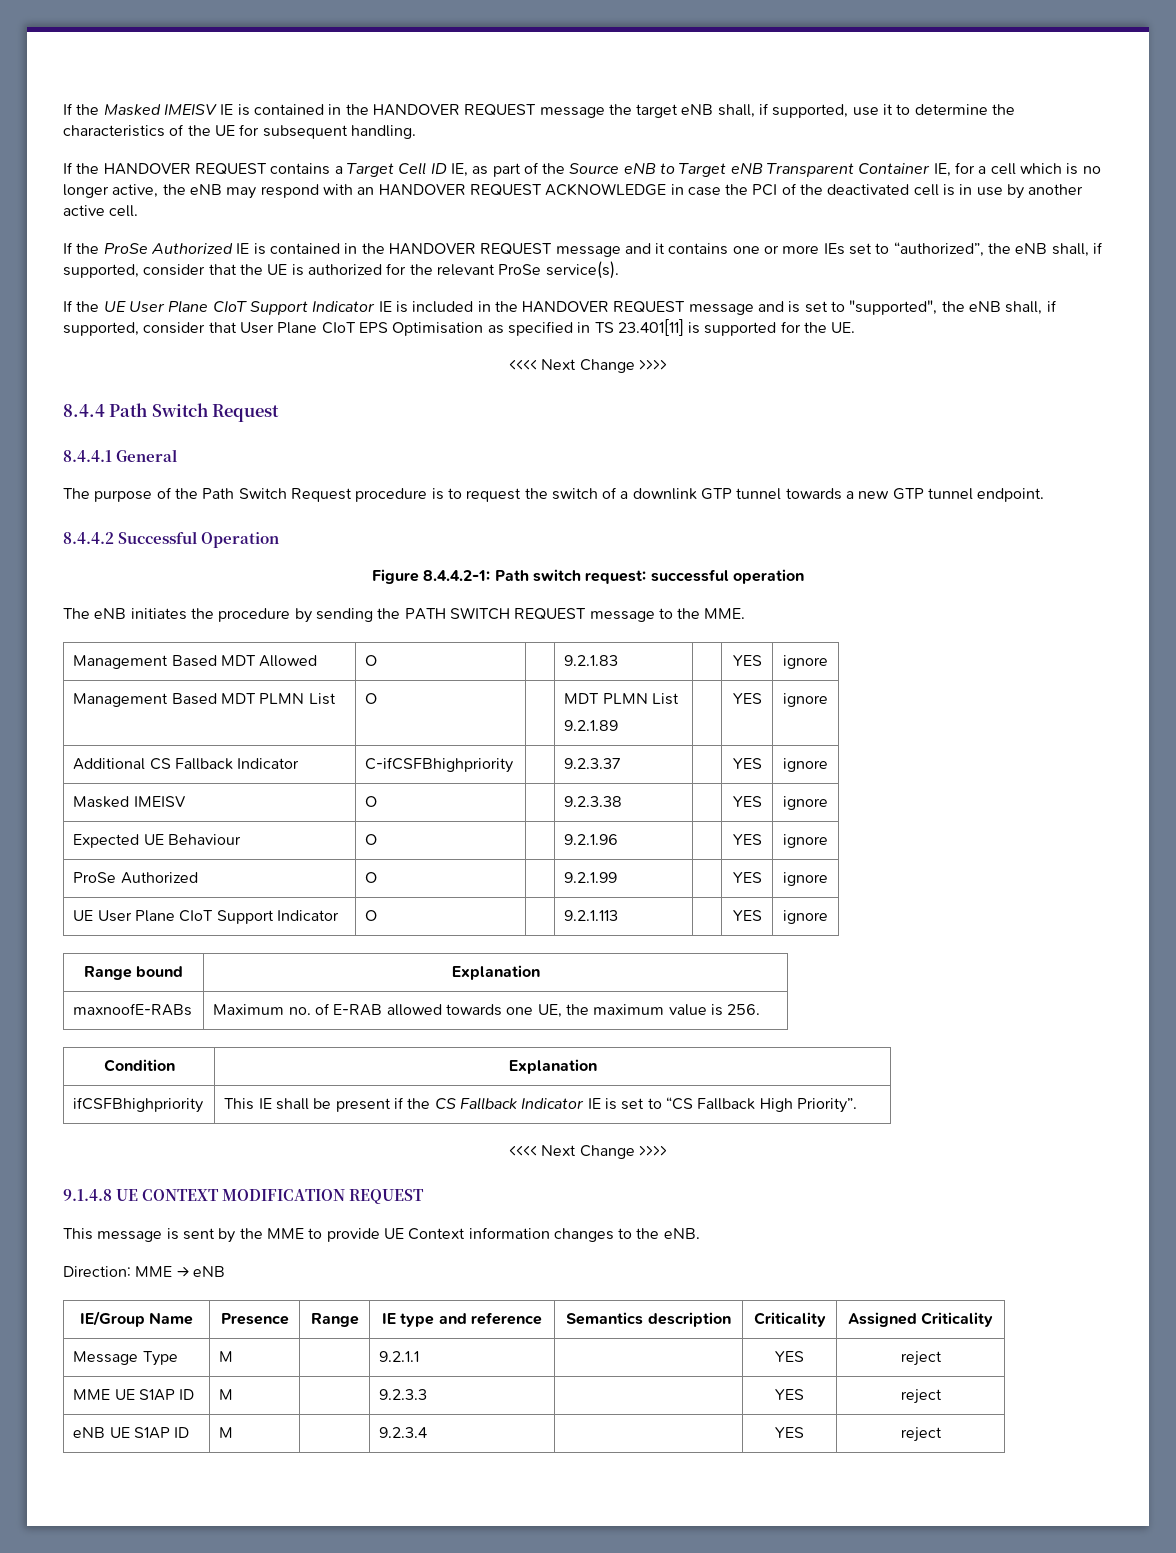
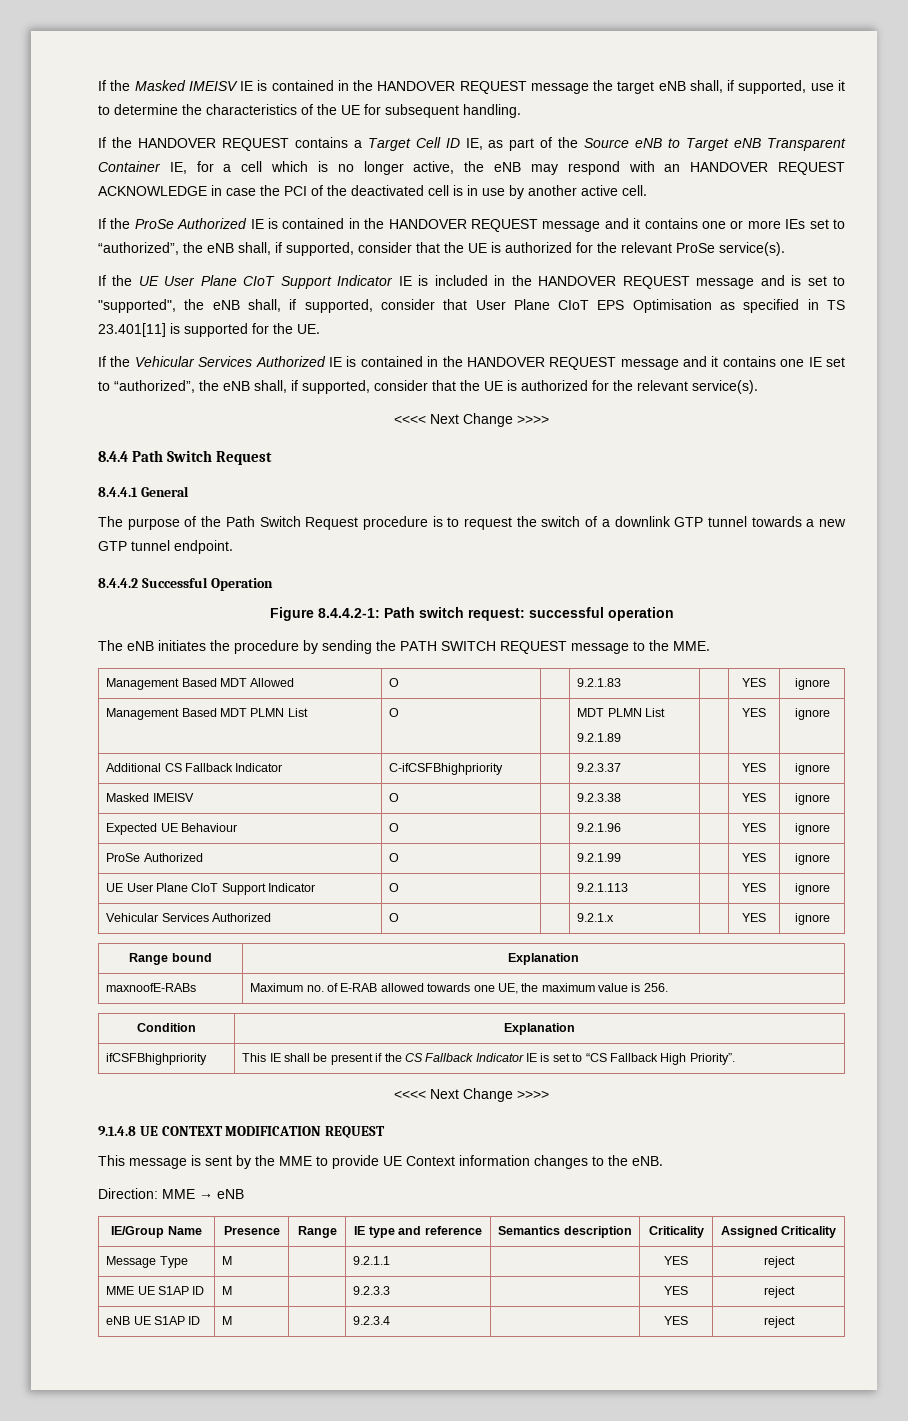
+ If the Vehicular Services Authorized IE is contained in the HANDOVER REQUEST message and it contains one IE set to “authorized”, the eNB shall, if supported, consider that the UE is authorized for the relevant service(s).
+ Vehicular Services Authorized | O | | 9.2.1.x | | YES | ignore

